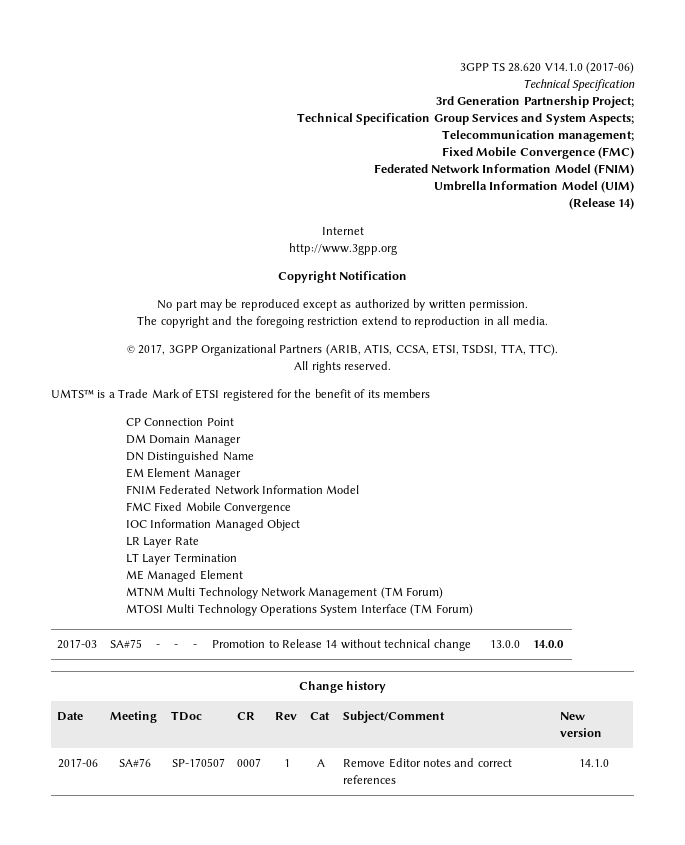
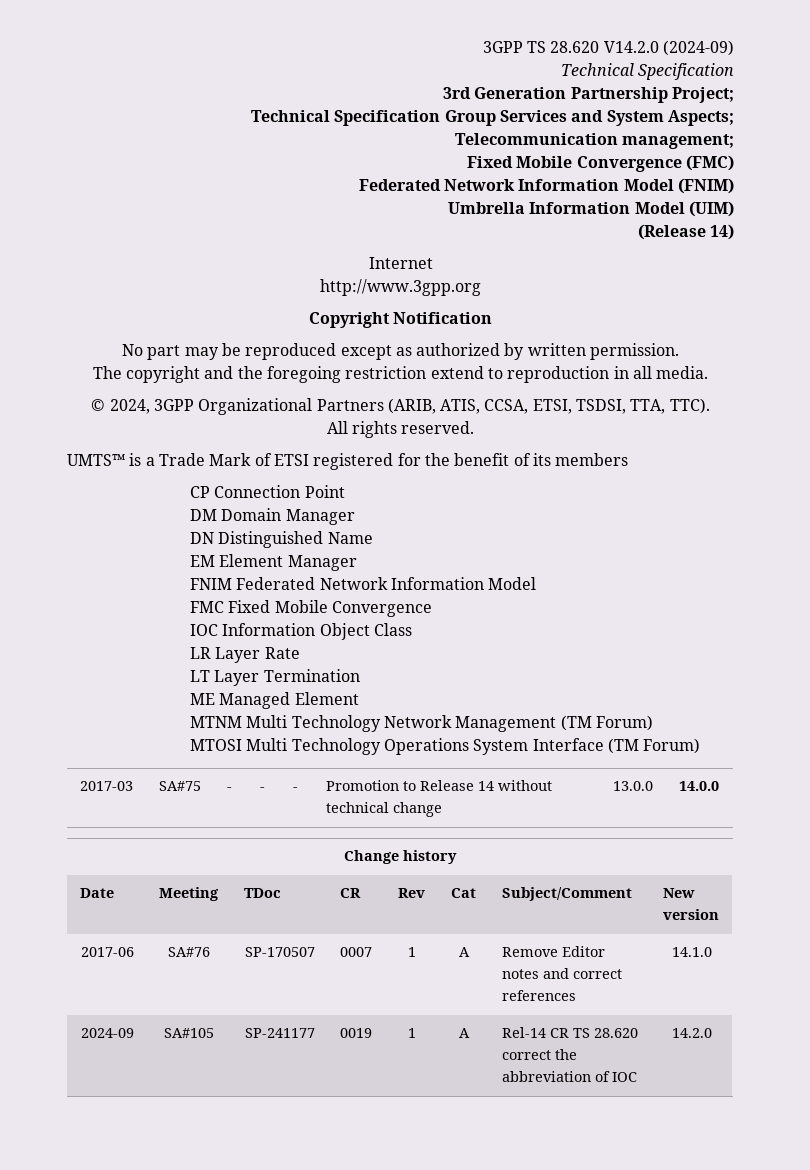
- 3GPP TS 28.620 V14.1.0 (2017-06)
+ 3GPP TS 28.620 V14.2.0 (2024-09)
- © 2017, 3GPP Organizational Partners (ARIB, ATIS, CCSA, ETSI, TSDSI, TTA, TTC).
+ © 2024, 3GPP Organizational Partners (ARIB, ATIS, CCSA, ETSI, TSDSI, TTA, TTC).
- IOC Information Managed Object
+ IOC Information Object Class
+ 2024-09 | SA#105 | SP-241177 | 0019 | 1 | A | Rel-14 CR TS 28.620 correct the abbreviation of IOC | 14.2.0

